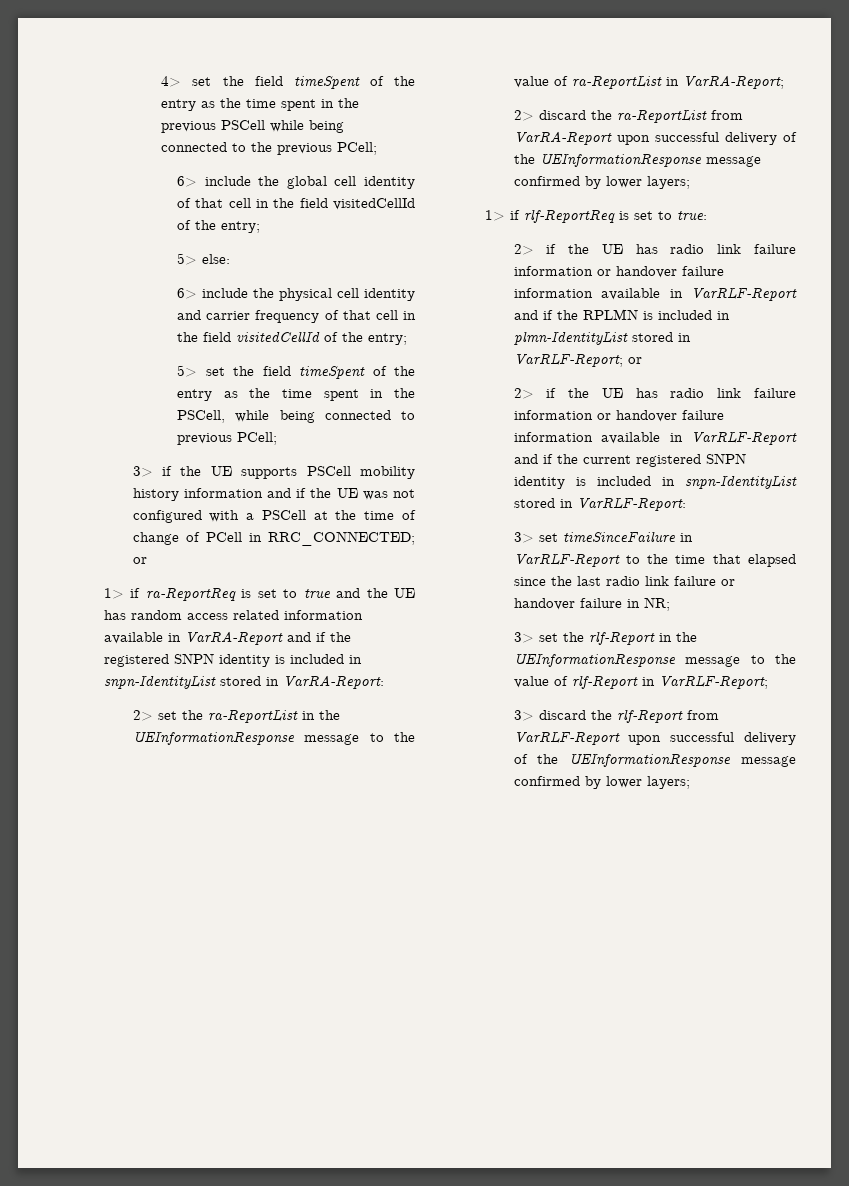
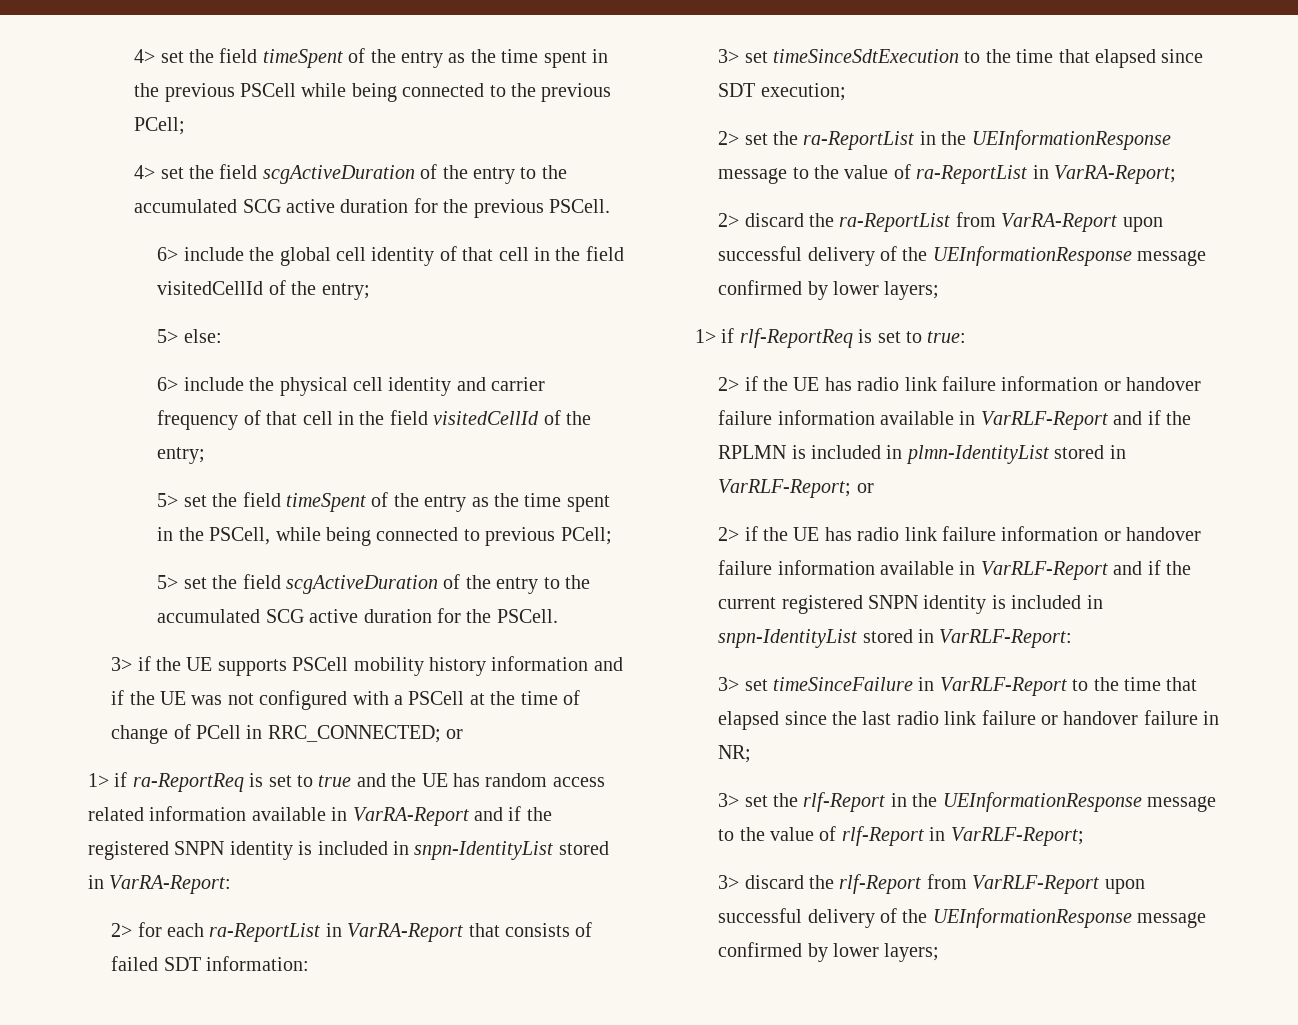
+ 4> set the field scgActiveDuration of the entry to the accumulated SCG active duration for the previous PSCell.
+ 5> set the field scgActiveDuration of the entry to the accumulated SCG active duration for the PSCell.
+ 2> for each ra-ReportList in VarRA-Report that consists of failed SDT information:
+ 3> set timeSinceSdtExecution to the time that elapsed since SDT execution;

